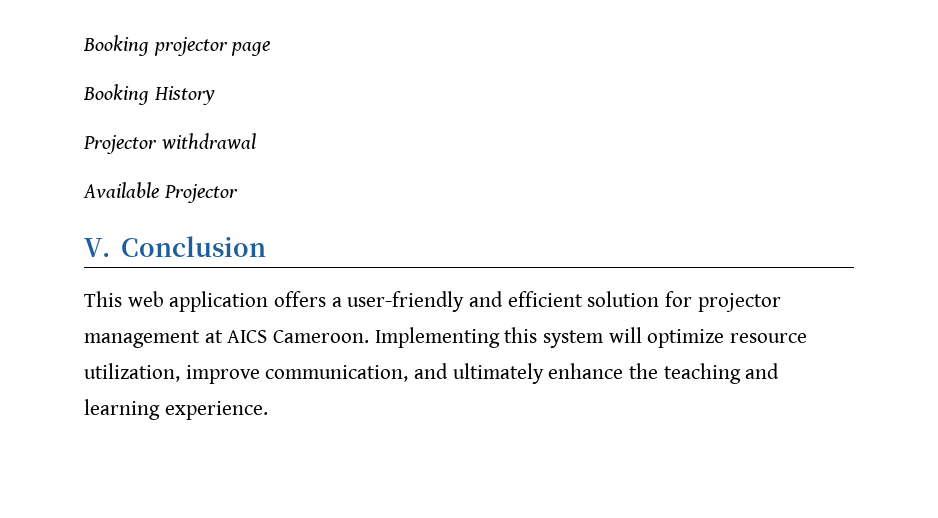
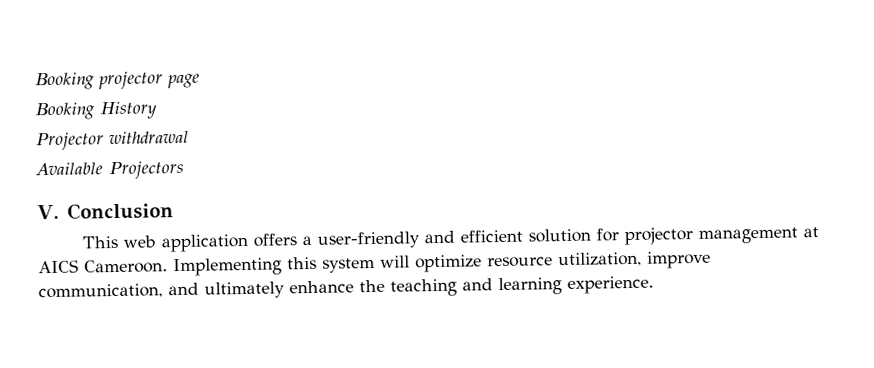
- Available Projector
+ Available Projectors

